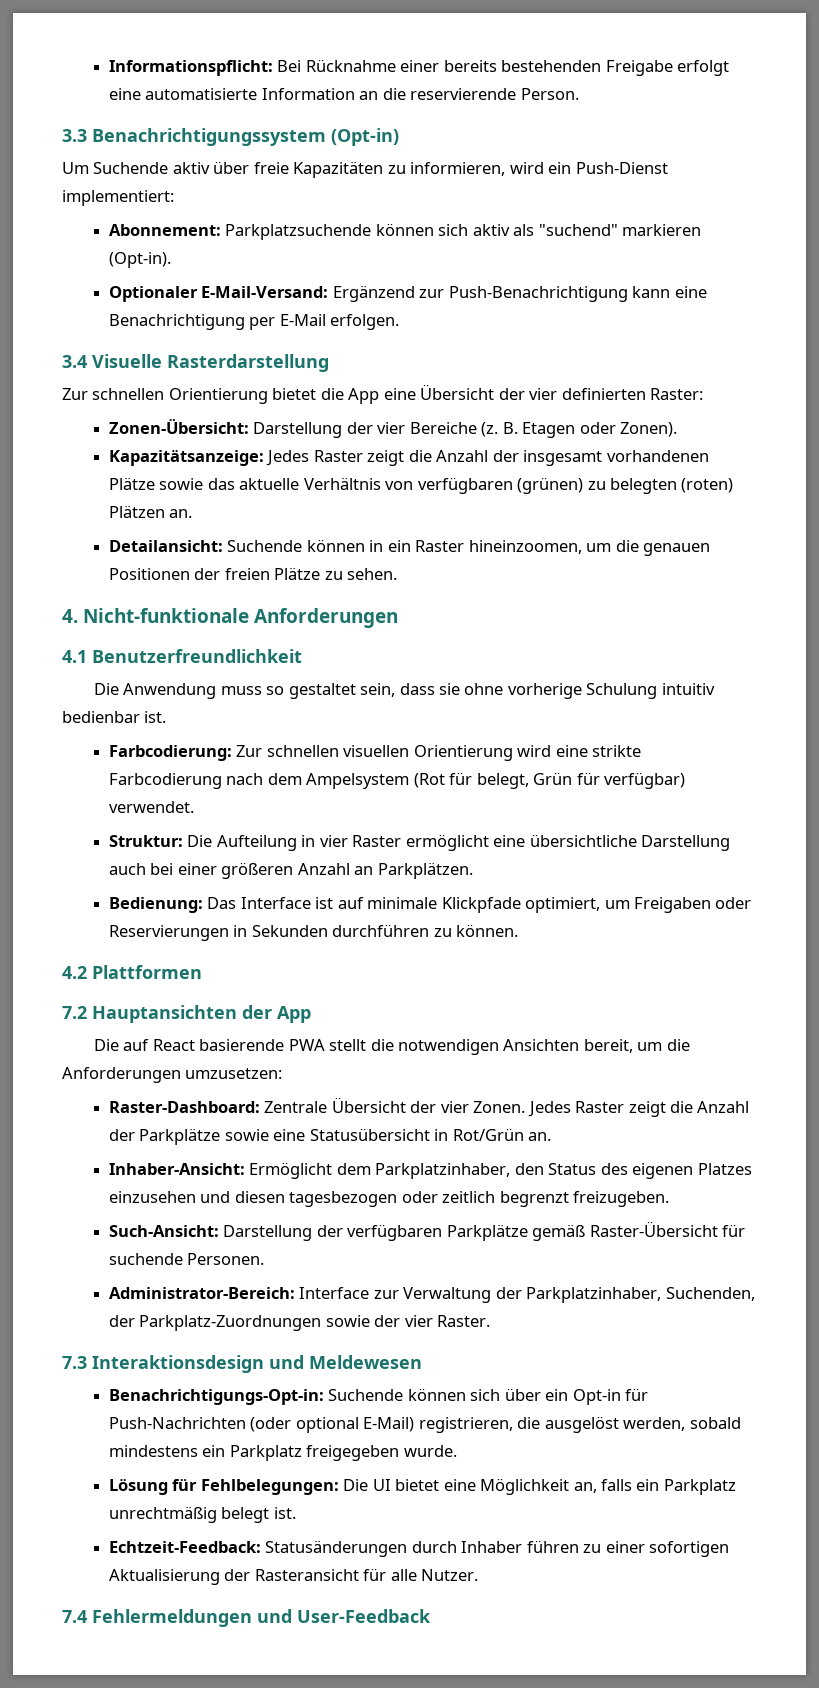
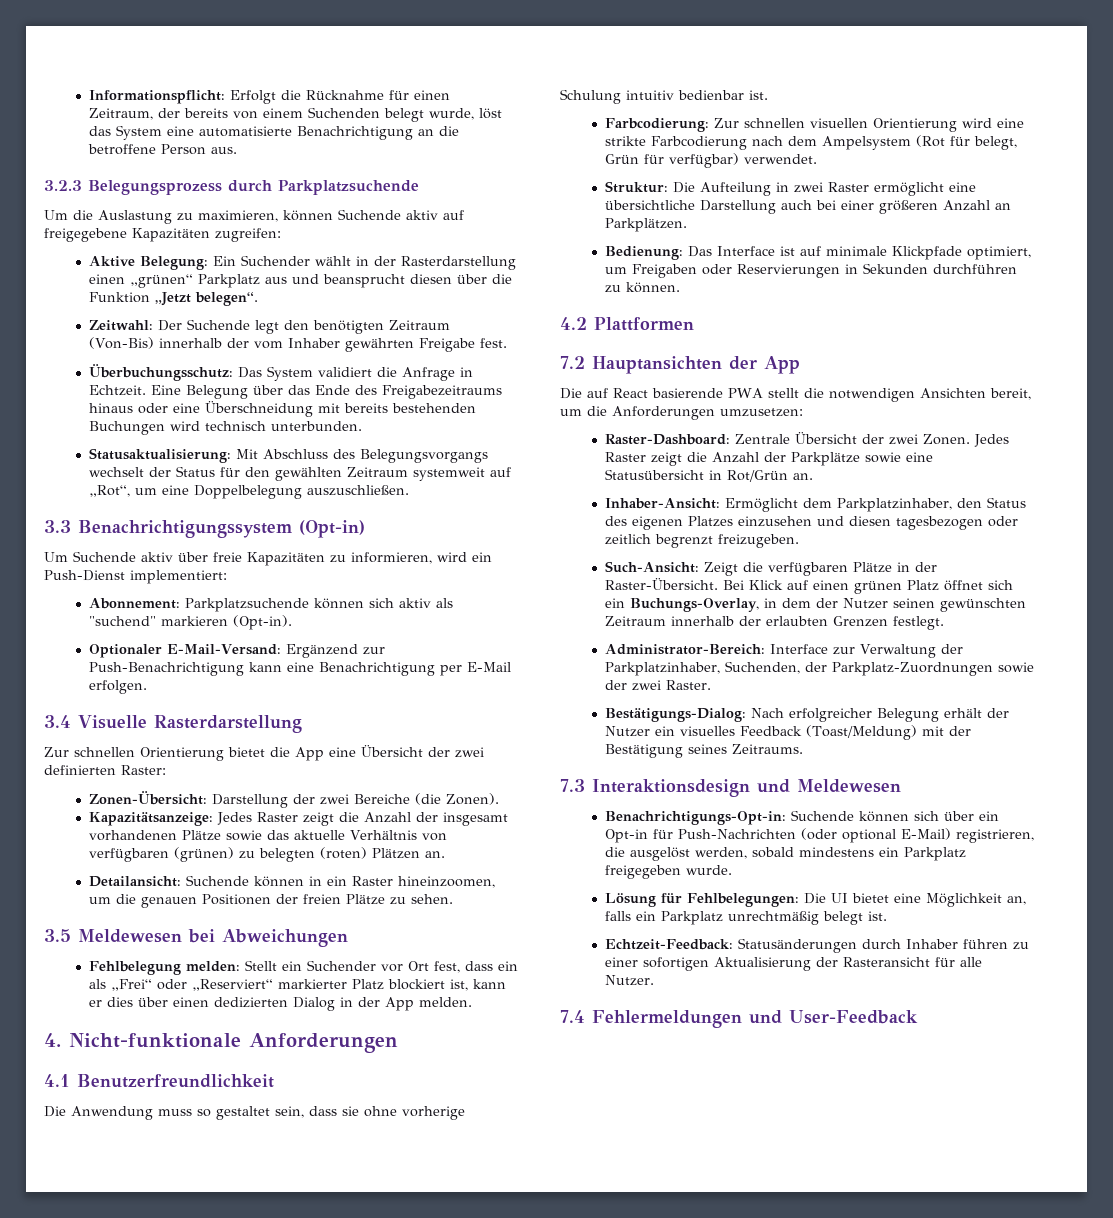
- Informationspflicht: Bei Rücknahme einer bereits bestehenden Freigabe erfolgt eine automatisierte Information an die reservierende Person.
+ Informationspflicht: Erfolgt die Rücknahme für einen Zeitraum, der bereits von einem Suchenden belegt wurde, löst das System eine automatisierte Benachrichtigung an die betroffene Person aus.
+ 3.2.3 Belegungsprozess durch Parkplatzsuchende
+ Um die Auslastung zu maximieren, können Suchende aktiv auf freigegebene Kapazitäten zugreifen:
+ Aktive Belegung: Ein Suchender wählt in der Rasterdarstellung einen „grünen“ Parkplatz aus und beansprucht diesen über die Funktion „Jetzt belegen“.
+ Zeitwahl: Der Suchende legt den benötigten Zeitraum (Von-Bis) innerhalb der vom Inhaber gewährten Freigabe fest.
+ Überbuchungsschutz: Das System validiert die Anfrage in Echtzeit. Eine Belegung über das Ende des Freigabezeitraums hinaus oder eine Überschneidung mit bereits bestehenden Buchungen wird technisch unterbunden.
+ Statusaktualisierung: Mit Abschluss des Belegungsvorgangs wechselt der Status für den gewählten Zeitraum systemweit auf „Rot“, um eine Doppelbelegung auszuschließen.
- Zur schnellen Orientierung bietet die App eine Übersicht der vier definierten Raster:
+ Zur schnellen Orientierung bietet die App eine Übersicht der zwei definierten Raster:
- Zonen-Übersicht: Darstellung der vier Bereiche (z. B. Etagen oder Zonen).
+ Zonen-Übersicht: Darstellung der zwei Bereiche (die Zonen).
+ 3.5 Meldewesen bei Abweichungen
+ Fehlbelegung melden: Stellt ein Suchender vor Ort fest, dass ein als „Frei“ oder „Reserviert“ markierter Platz blockiert ist, kann er dies über einen dedizierten Dialog in der App melden.
- Struktur: Die Aufteilung in vier Raster ermöglicht eine übersichtliche Darstellung auch bei einer größeren Anzahl an Parkplätzen.
+ Struktur: Die Aufteilung in zwei Raster ermöglicht eine übersichtliche Darstellung auch bei einer größeren Anzahl an Parkplätzen.
- Raster-Dashboard: Zentrale Übersicht der vier Zonen.
+ Raster-Dashboard: Zentrale Übersicht der zwei Zonen.
- Such-Ansicht: Darstellung der verfügbaren Parkplätze gemäß Raster-Übersicht für suchende Personen.
+ Such-Ansicht: Zeigt die verfügbaren Plätze in der Raster-Übersicht. Bei Klick auf einen grünen Platz öffnet sich ein Buchungs-Overlay, in dem der Nutzer seinen gewünschten Zeitraum innerhalb der erlaubten Grenzen festlegt.
- Administrator-Bereich: Interface zur Verwaltung der Parkplatzinhaber, Suchenden, der Parkplatz-Zuordnungen sowie der vier Raster.
+ Administrator-Bereich: Interface zur Verwaltung der Parkplatzinhaber, Suchenden, der Parkplatz-Zuordnungen sowie der zwei Raster.
+ Bestätigungs-Dialog: Nach erfolgreicher Belegung erhält der Nutzer ein visuelles Feedback (Toast/Meldung) mit der Bestätigung seines Zeitraums.

